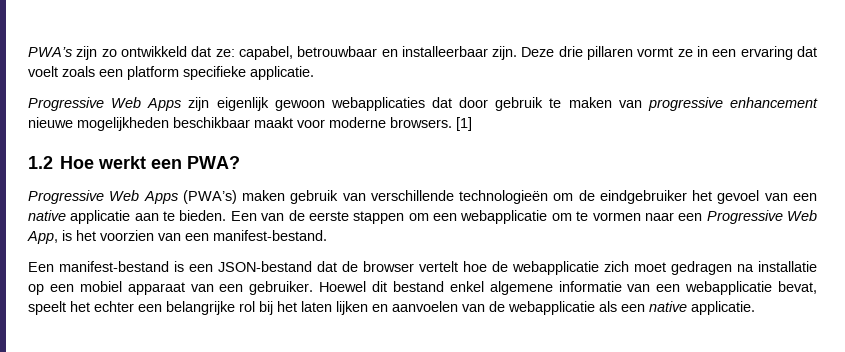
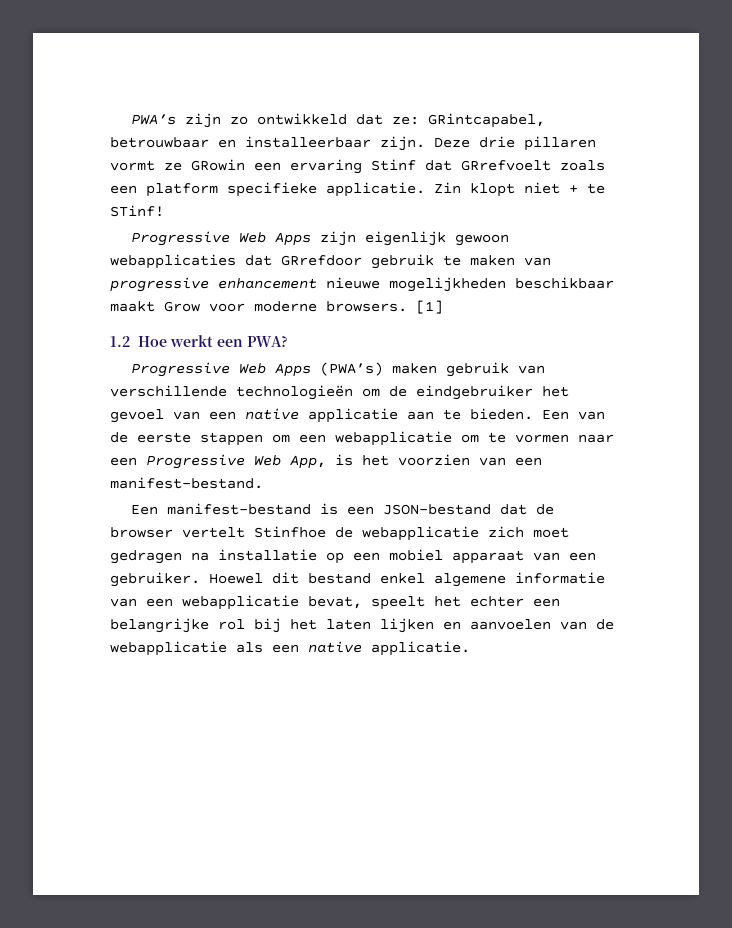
- PWA’s zijn zo ontwikkeld dat ze: capabel, betrouwbaar en installeerbaar zijn.
+ PWA’s zijn zo ontwikkeld dat ze: GRintcapabel, betrouwbaar en installeerbaar zijn.
- Deze drie pillaren vormt ze in een ervaring dat voelt zoals een platform specifieke applicatie.
+ Deze drie pillaren vormt ze GRowin een ervaring Stinf dat GRrefvoelt zoals een platform specifieke applicatie. Zin klopt niet + te STinf!
- Progressive Web Apps zijn eigenlijk gewoon webapplicaties dat door gebruik te maken van progressive enhancement nieuwe mogelijkheden beschikbaar maakt voor moderne browsers.
+ Progressive Web Apps zijn eigenlijk gewoon webapplicaties dat GRrefdoor gebruik te maken van progressive enhancement nieuwe mogelijkheden beschikbaar maakt Grow voor moderne browsers.
- Een manifest-bestand is een JSON-bestand dat de browser vertelt hoe de webapplicatie zich moet gedragen na installatie op een mobiel apparaat van een gebruiker.
+ Een manifest-bestand is een JSON-bestand dat de browser vertelt Stinfhoe de webapplicatie zich moet gedragen na installatie op een mobiel apparaat van een gebruiker.

